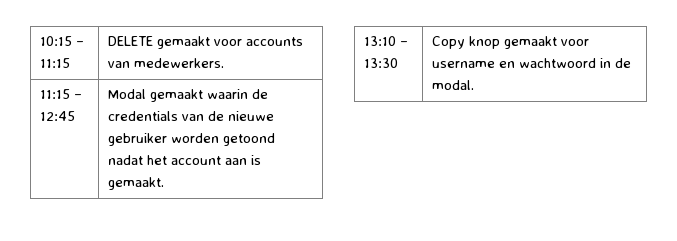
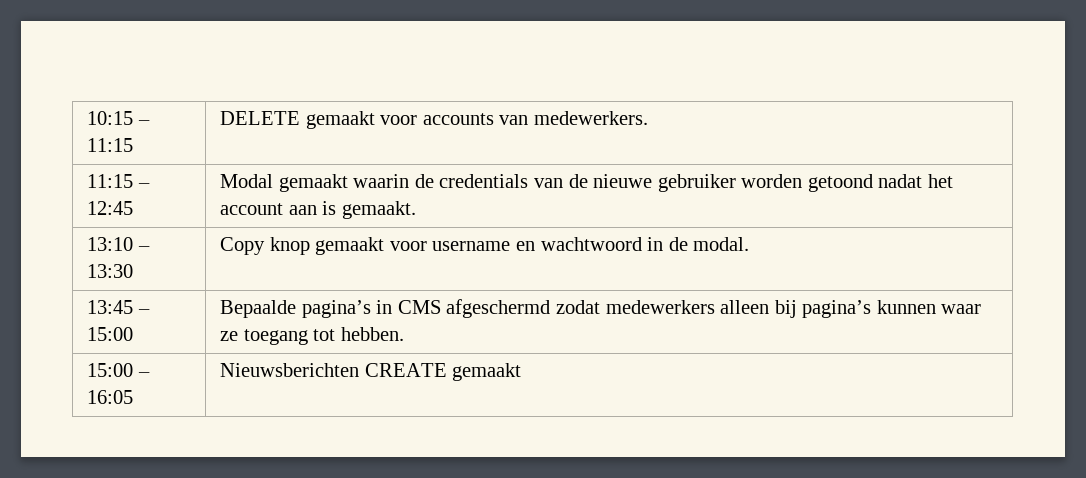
+ 13:45 – 15:00 | Bepaalde pagina’s in CMS afgeschermd zodat medewerkers alleen bij pagina’s kunnen waar ze toegang tot hebben.
+ 15:00 – 16:05 | Nieuwsberichten CREATE gemaakt

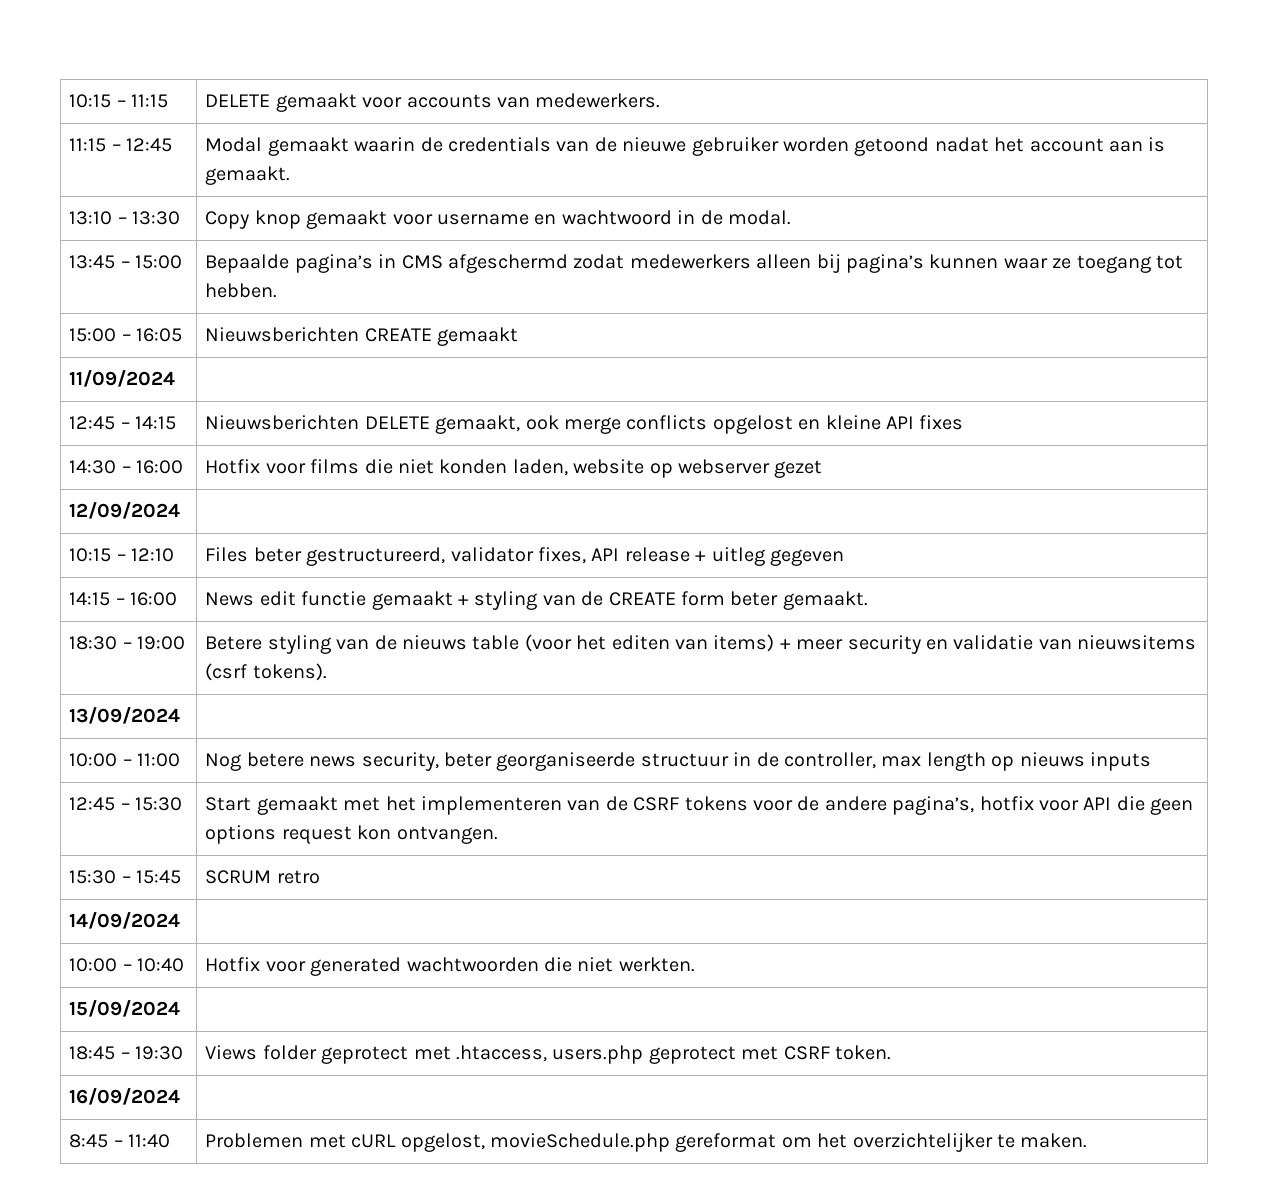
+ 11/09/2024 |
+ 12:45 – 14:15 | Nieuwsberichten DELETE gemaakt, ook merge conflicts opgelost en kleine API fixes
+ 14:30 – 16:00 | Hotfix voor films die niet konden laden, website op webserver gezet
+ 12/09/2024 |
+ 10:15 – 12:10 | Files beter gestructureerd, validator fixes, API release + uitleg gegeven
+ 14:15 – 16:00 | News edit functie gemaakt + styling van de CREATE form beter gemaakt.
+ 18:30 – 19:00 | Betere styling van de nieuws table (voor het editen van items) + meer security en validatie van nieuwsitems (csrf tokens).
+ 13/09/2024 |
+ 10:00 – 11:00 | Nog betere news security, beter georganiseerde structuur in de controller, max length op nieuws inputs
+ 12:45 – 15:30 | Start gemaakt met het implementeren van de CSRF tokens voor de andere pagina’s, hotfix voor API die geen options request kon ontvangen.
+ 15:30 – 15:45 | SCRUM retro
+ 14/09/2024 |
+ 10:00 – 10:40 | Hotfix voor generated wachtwoorden die niet werkten.
+ 15/09/2024 |
+ 18:45 – 19:30 | Views folder geprotect met .htaccess, users.php geprotect met CSRF token.
+ 16/09/2024 |
+ 8:45 – 11:40 | Problemen met cURL opgelost, movieSchedule.php gereformat om het overzichtelijker te maken.

